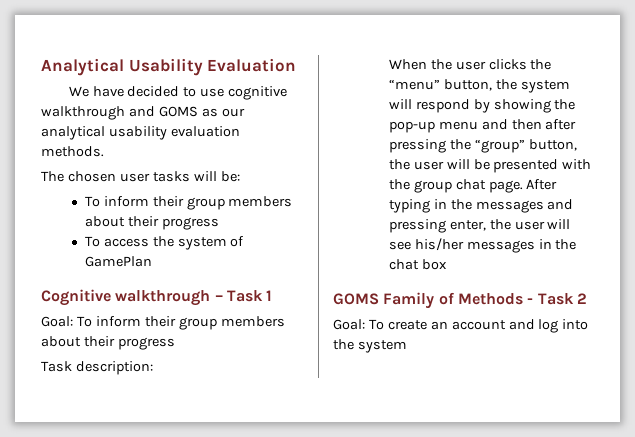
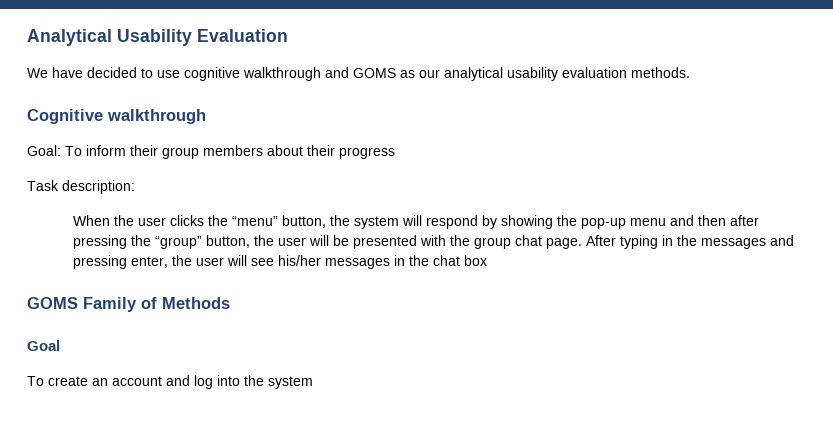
- The chosen user tasks will be:
- To inform their group members about their progress
- To access the system of GamePlan
- Cognitive walkthrough – Task 1
+ Cognitive walkthrough
- GOMS Family of Methods - Task 2
- Goal: To create an account and log into the system
+ GOMS Family of Methods
+ Goal
+ To create an account and log into the system

